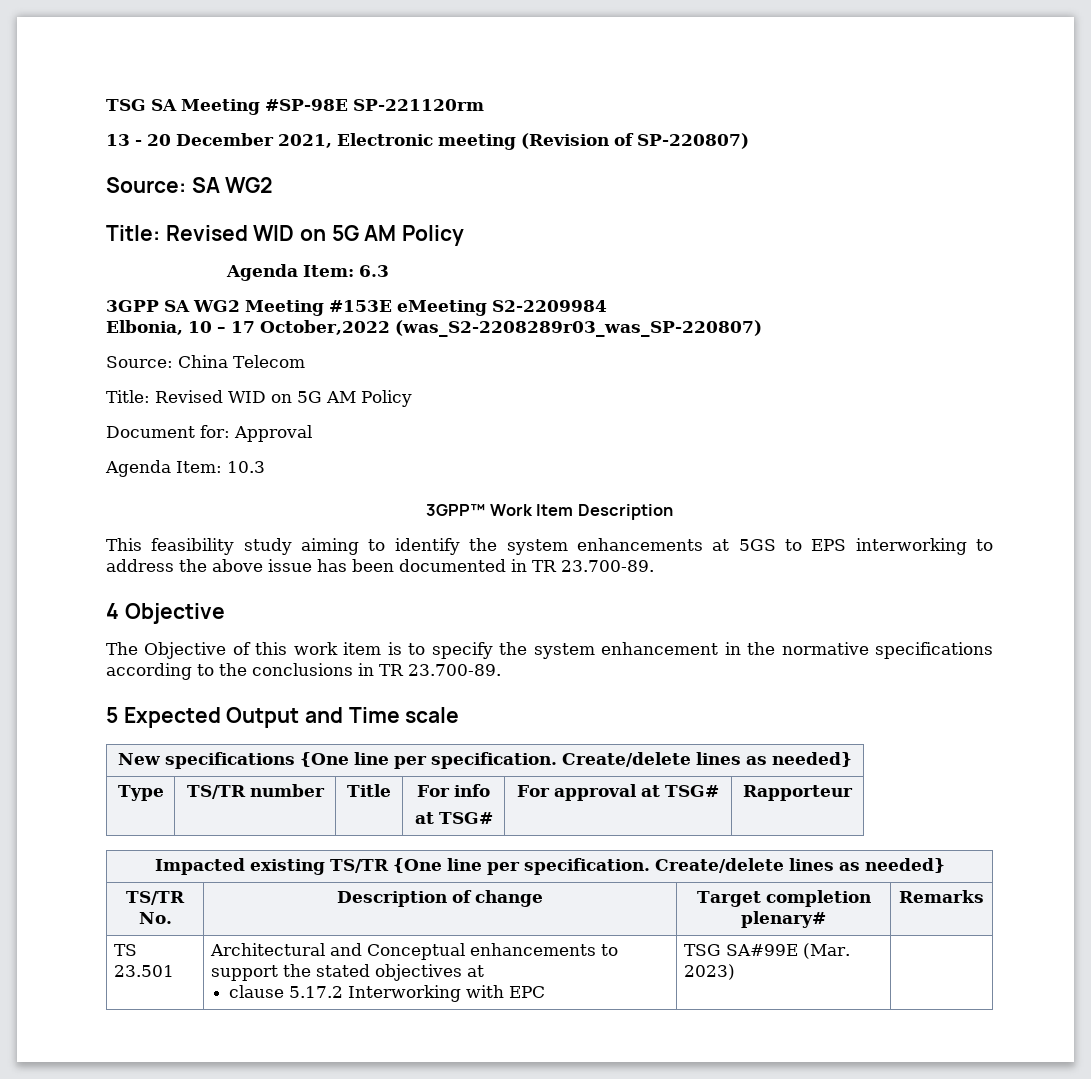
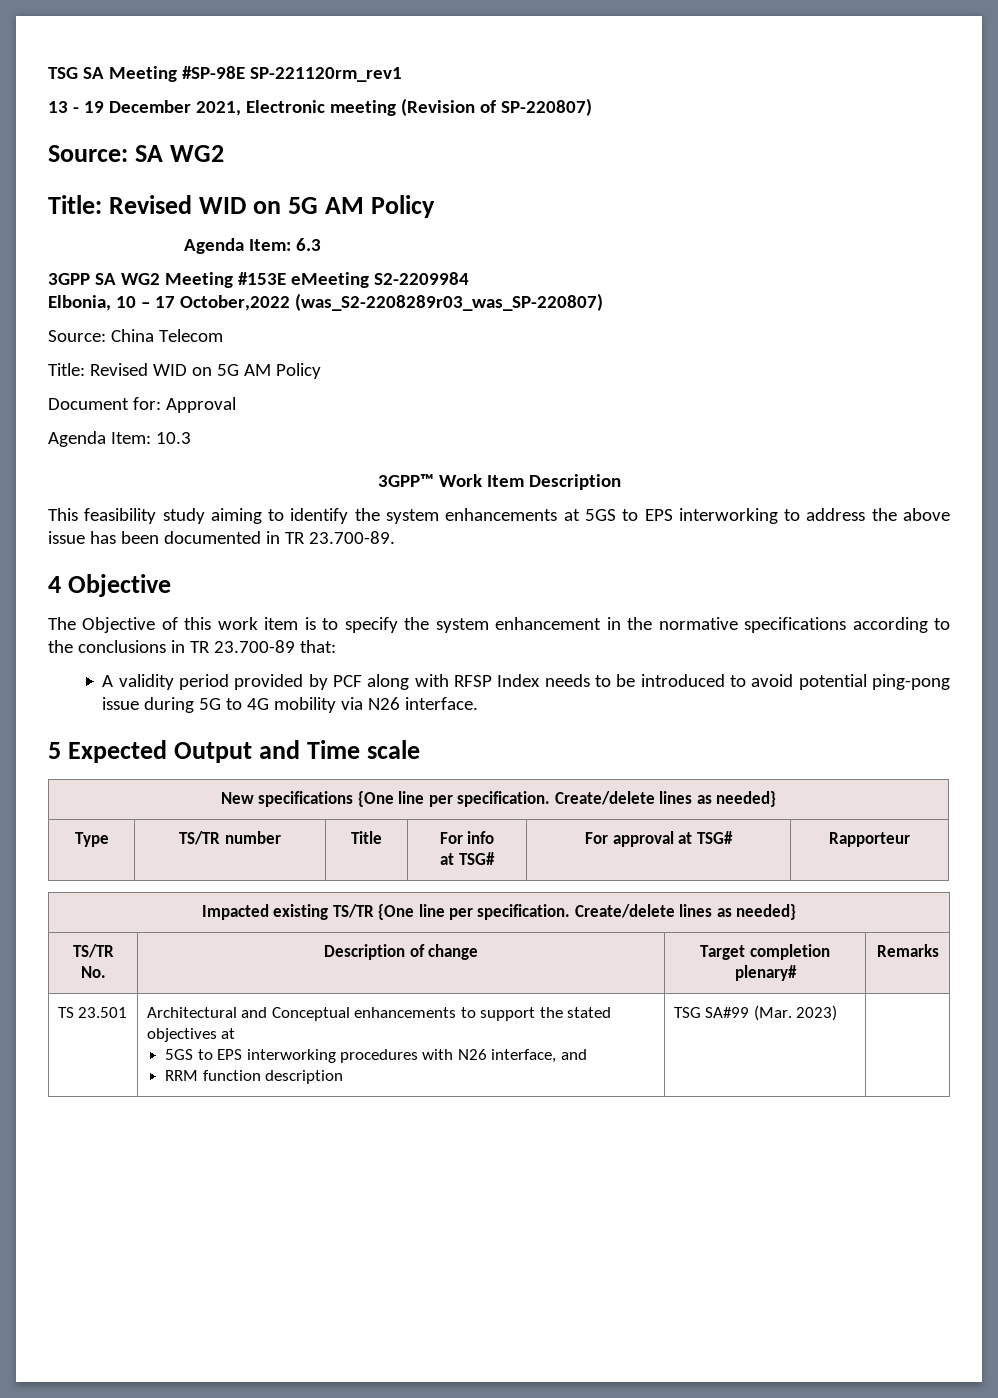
- TSG SA Meeting #SP-98E SP-221120rm
+ TSG SA Meeting #SP-98E SP-221120rm_rev1
- 13 - 20 December 2021, Electronic meeting (Revision of SP-220807)
+ 13 - 19 December 2021, Electronic meeting (Revision of SP-220807)
- The Objective of this work item is to specify the system enhancement in the normative specifications according to the conclusions in TR 23.700-89.
+ The Objective of this work item is to specify the system enhancement in the normative specifications according to the conclusions in TR 23.700-89 that:
+ A validity period provided by PCF along with RFSP Index needs to be introduced to avoid potential ping-pong issue during 5G to 4G mobility via N26 interface.
  TS 23.501 | Architectural and Conceptual enhancements to support the stated objectives at
- clause 5.17.2 Interworking with EPC | TSG SA#99E (Mar. 2023) |
+ 5GS to EPS interworking procedures with N26 interface, and
+ RRM function description | TSG SA#99 (Mar. 2023) |

